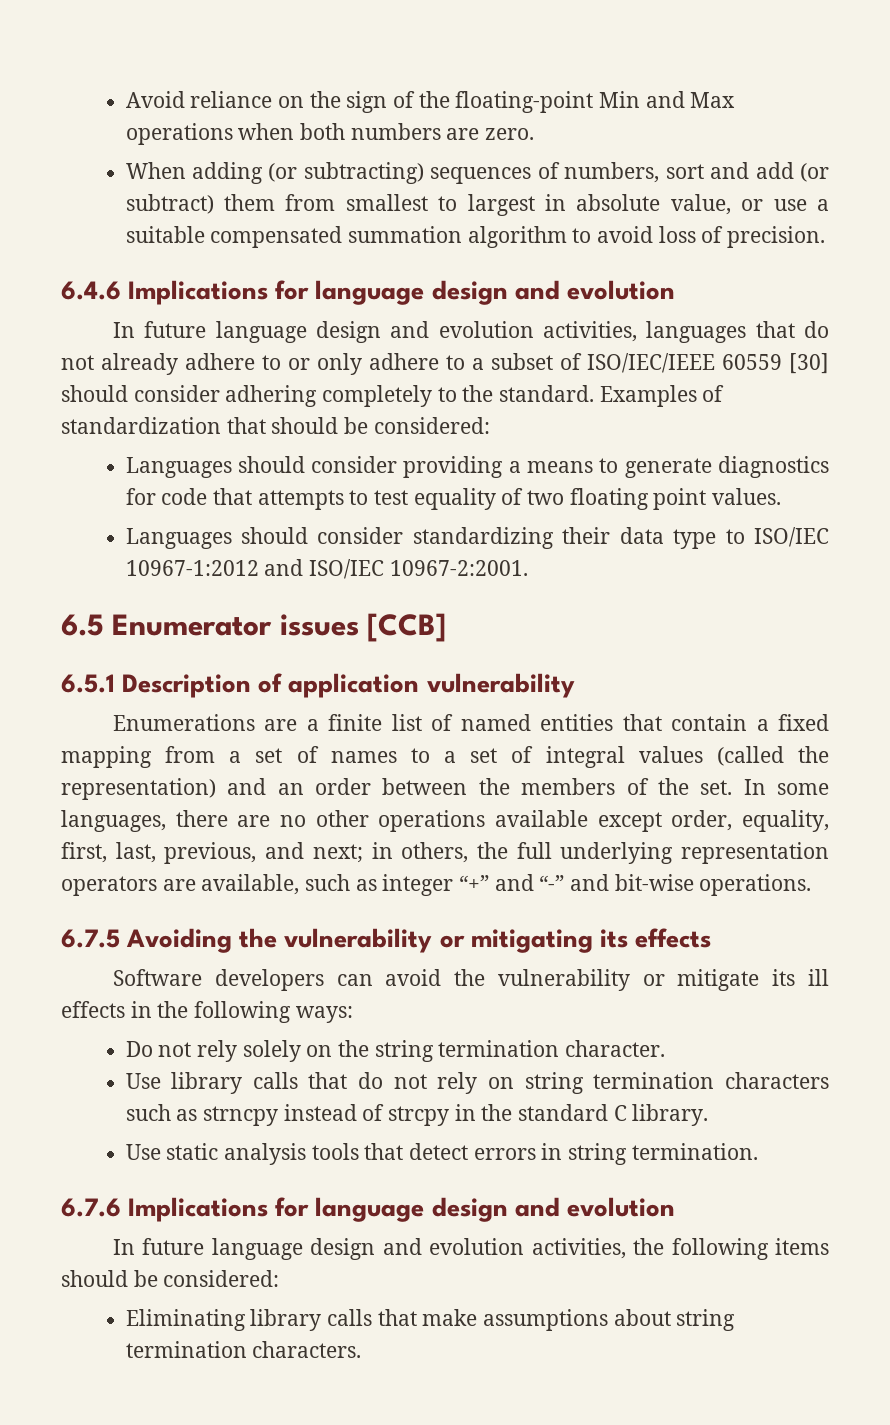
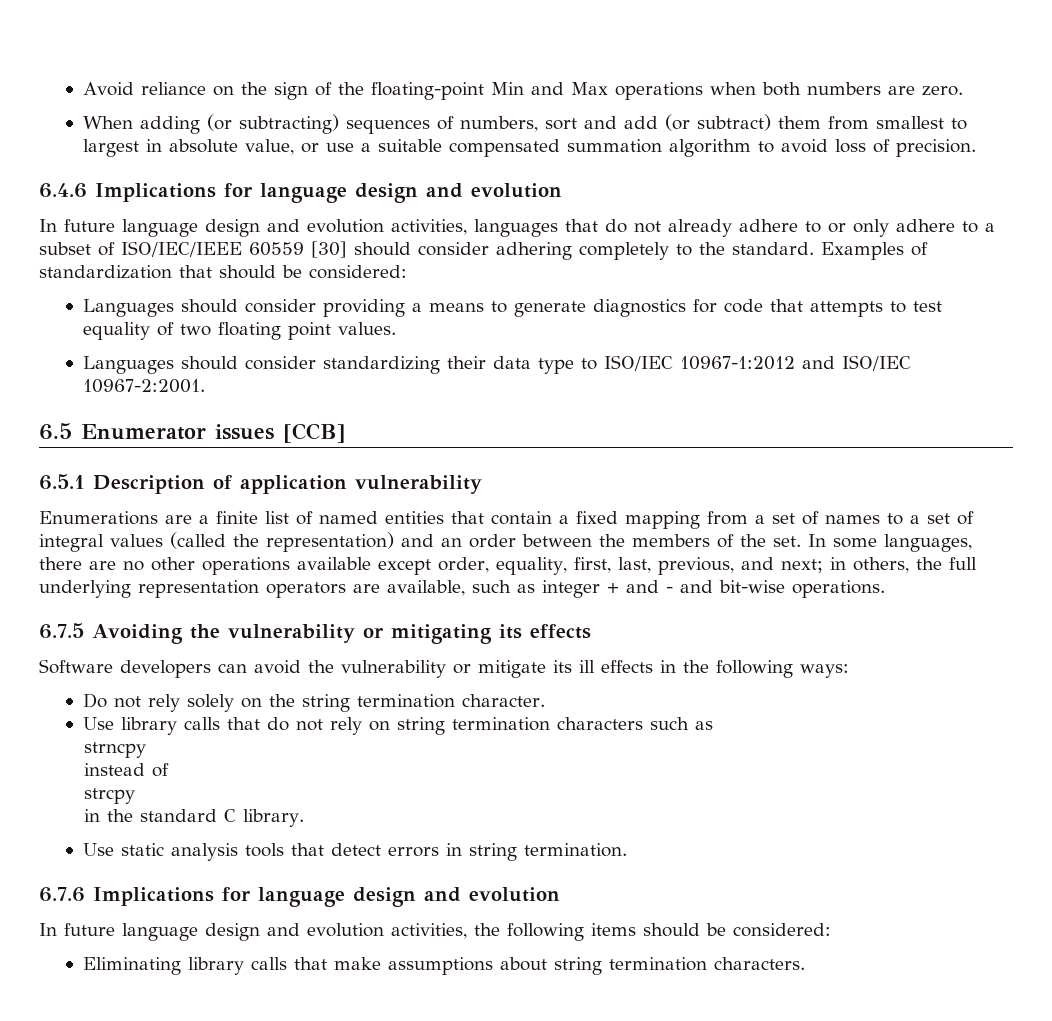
- In some languages, there are no other operations available except order, equality, first, last, previous, and next; in others, the full underlying representation operators are available, such as integer “+” and “-” and bit-wise operations.
+ In some languages, there are no other operations available except order, equality, first, last, previous, and next; in others, the full underlying representation operators are available, such as integer + and - and bit-wise operations.
- Use library calls that do not rely on string termination characters such as strncpy instead of strcpy in the standard C library.
+ Use library calls that do not rely on string termination characters such as
+ strncpy
+ instead of
+ strcpy
+ in the standard C library.

